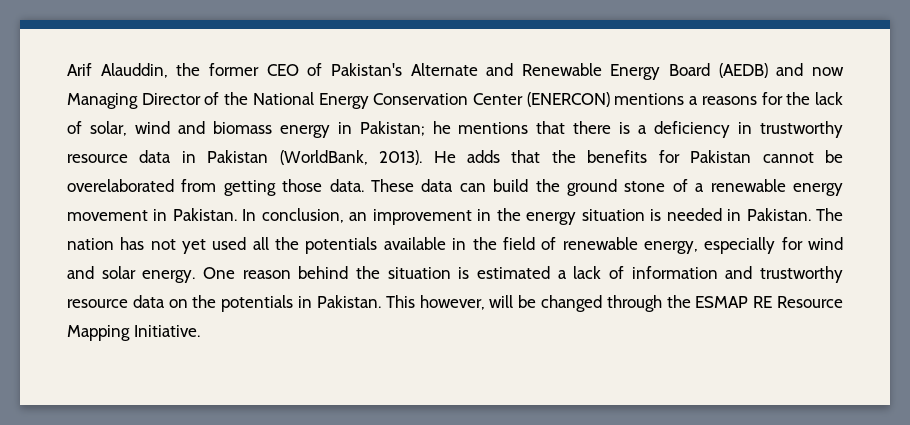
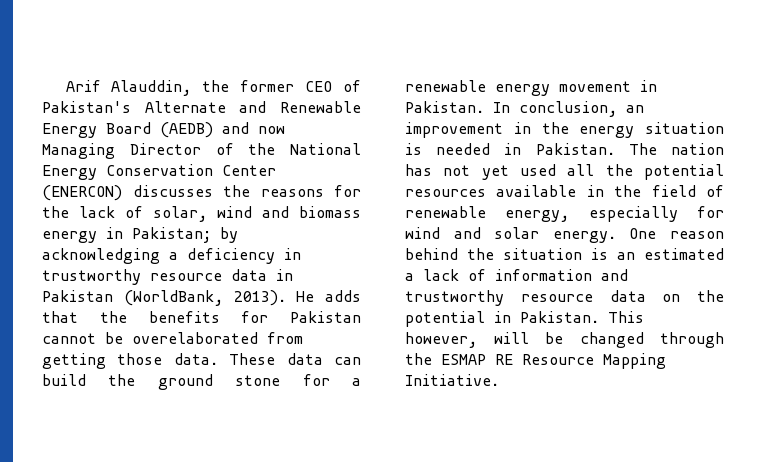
- Arif Alauddin, the former CEO of Pakistan's Alternate and Renewable Energy Board (AEDB) and now Managing Director of the National Energy Conservation Center (ENERCON) mentions a reasons for the lack of solar, wind and biomass energy in Pakistan; he mentions that there is a deficiency in trustworthy resource data in Pakistan (WorldBank, 2013).
+ Arif Alauddin, the former CEO of Pakistan's Alternate and Renewable Energy Board (AEDB) and now Managing Director of the National Energy Conservation Center (ENERCON) discusses the reasons for the lack of solar, wind and biomass energy in Pakistan; by acknowledging a deficiency in trustworthy resource data in Pakistan (WorldBank, 2013).
- These data can build the ground stone of a renewable energy movement in Pakistan.
+ These data can build the ground stone for a renewable energy movement in Pakistan.
- The nation has not yet used all the potentials available in the field of renewable energy, especially for wind and solar energy.
+ The nation has not yet used all the potential resources available in the field of renewable energy, especially for wind and solar energy.
- One reason behind the situation is estimated a lack of information and trustworthy resource data on the potentials in Pakistan.
+ One reason behind the situation is an estimated a lack of information and trustworthy resource data on the potential in Pakistan.

